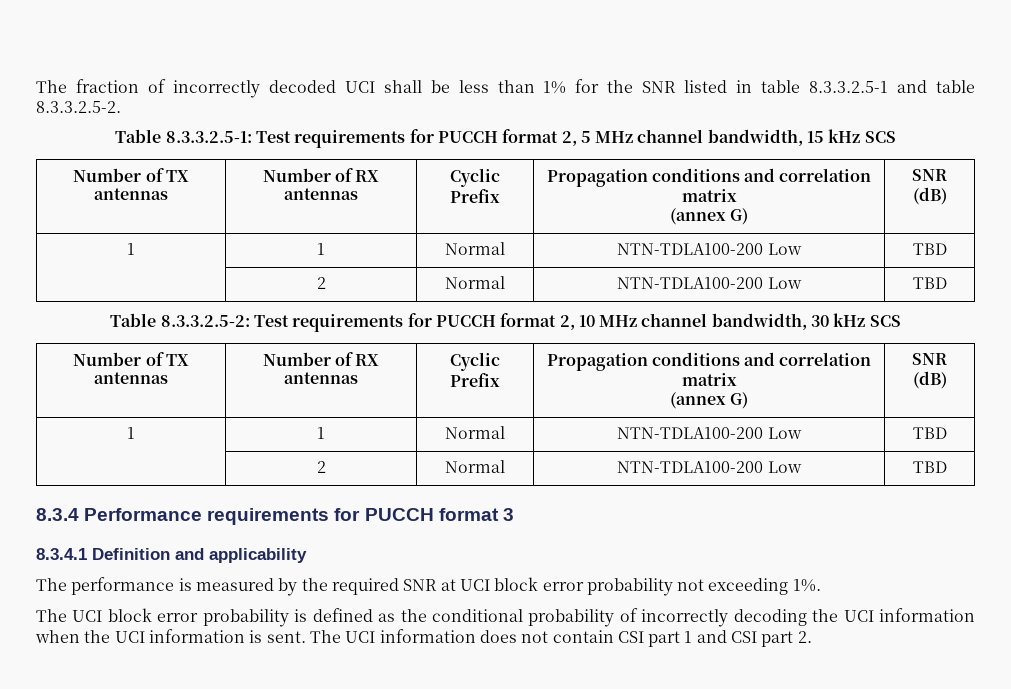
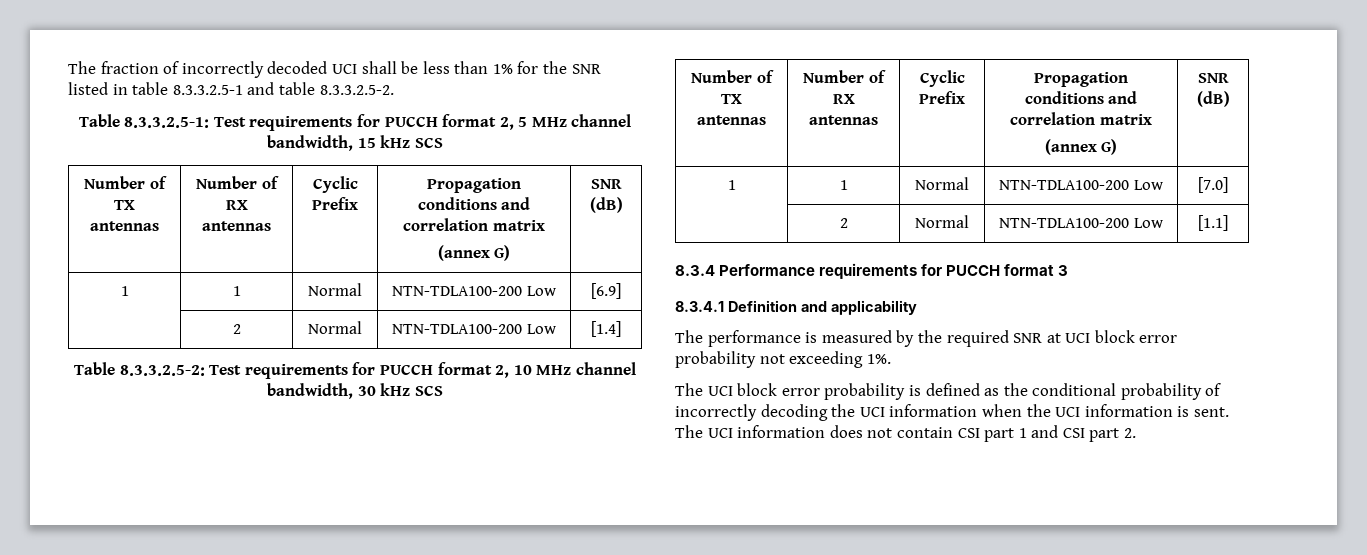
  Table 8.3.3.2.5-1: Test requirements for PUCCH format 2, 5 MHz channel bandwidth, 15 kHz SCS
  Number of TX antennas | Number of RX antennas | Cyclic Prefix | Propagation conditions and correlation matrix
  (annex G) | SNR (dB)
- 1 | 1 | Normal | NTN-TDLA100-200 Low | TBD
- | 2 | Normal | NTN-TDLA100-200 Low | TBD
+ 1 | 1 | Normal | NTN-TDLA100-200 Low | [6.9]
+ | 2 | Normal | NTN-TDLA100-200 Low | [1.4]
  Table 8.3.3.2.5-2: Test requirements for PUCCH format 2, 10 MHz channel bandwidth, 30 kHz SCS
  Number of TX antennas | Number of RX antennas | Cyclic Prefix | Propagation conditions and correlation matrix
  (annex G) | SNR (dB)
- 1 | 1 | Normal | NTN-TDLA100-200 Low | TBD
- | 2 | Normal | NTN-TDLA100-200 Low | TBD
+ 1 | 1 | Normal | NTN-TDLA100-200 Low | [7.0]
+ | 2 | Normal | NTN-TDLA100-200 Low | [1.1]

